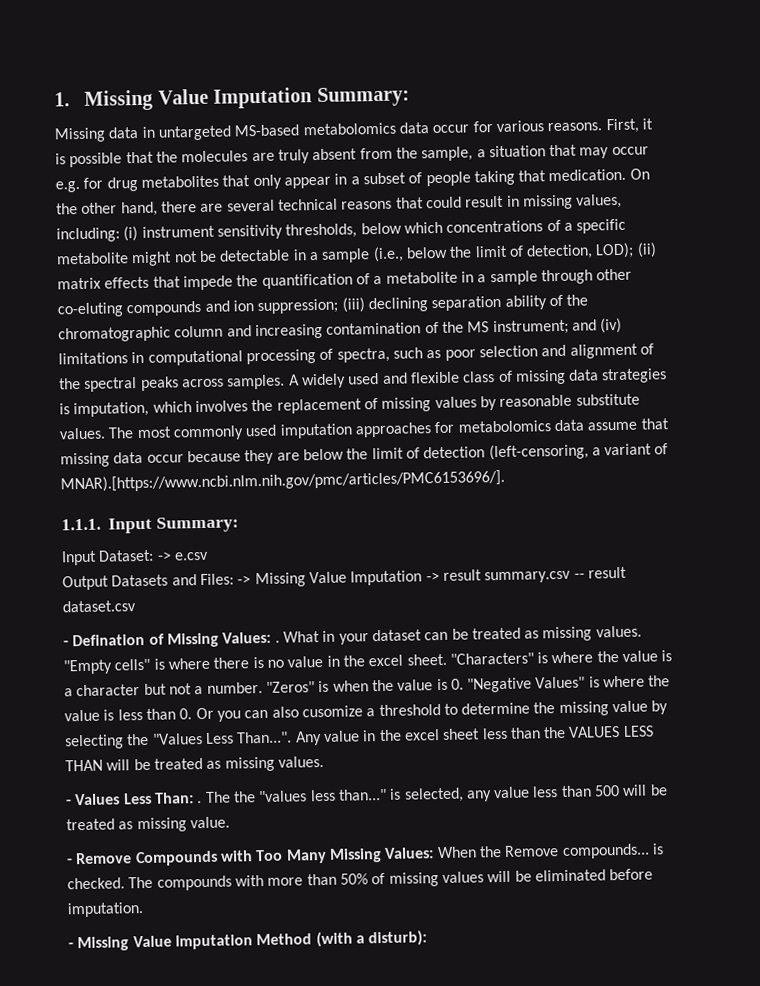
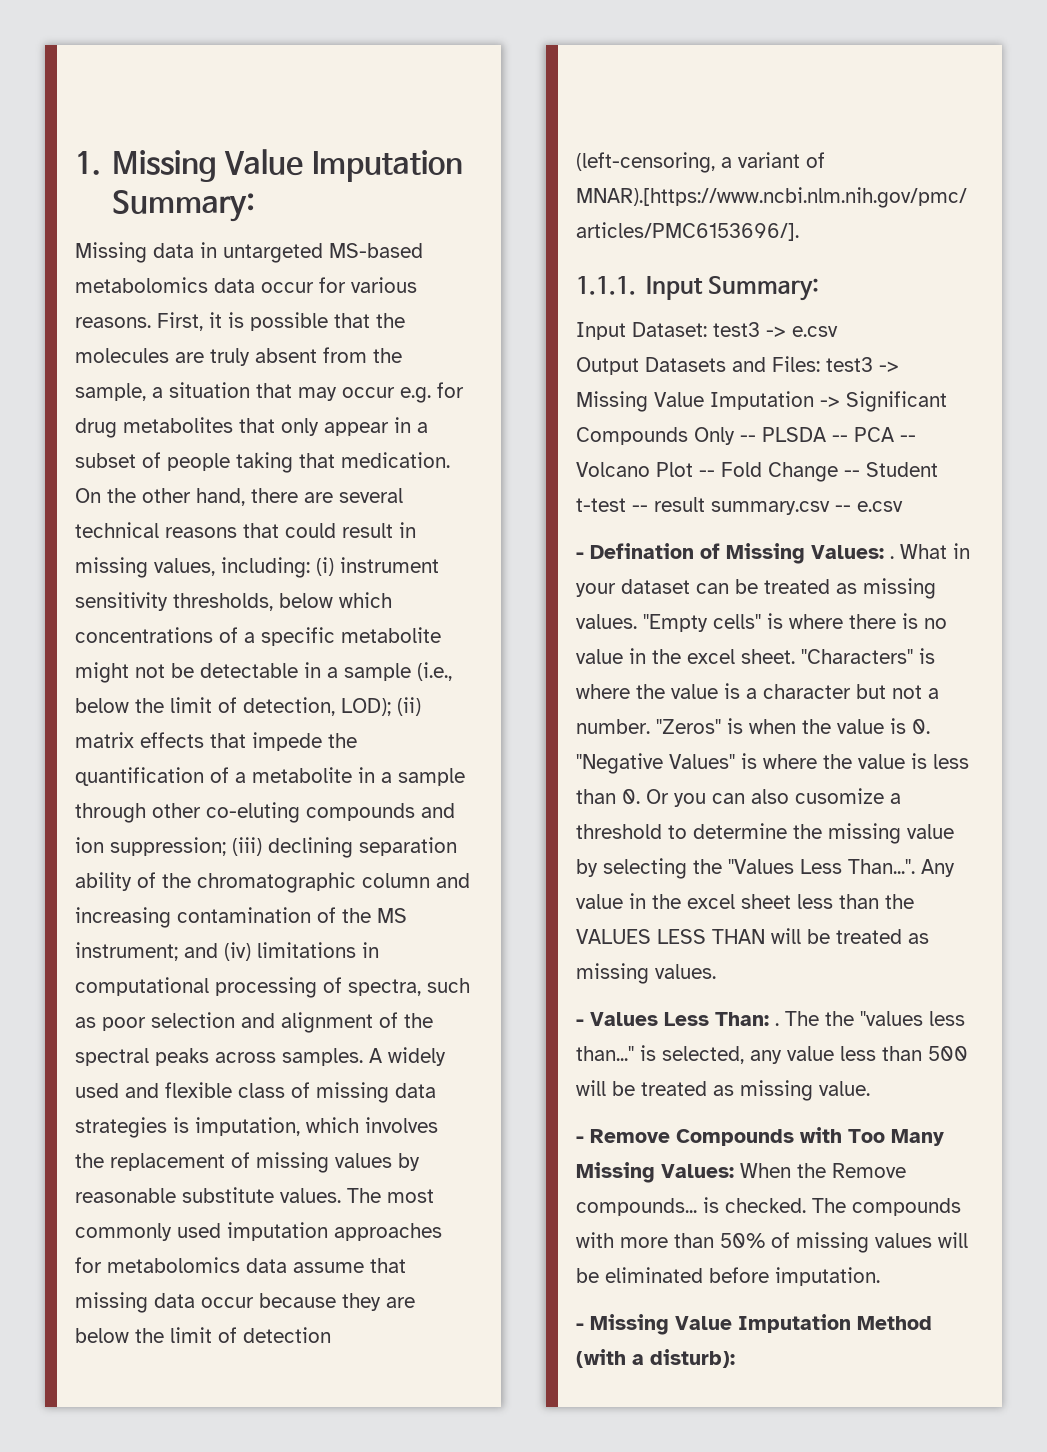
- Input Dataset: -> e.csv
+ Input Dataset: test3 -> e.csv
- Output Datasets and Files: -> Missing Value Imputation -> result summary.csv -- result dataset.csv
+ Output Datasets and Files: test3 -> Missing Value Imputation -> Significant Compounds Only -- PLSDA -- PCA -- Volcano Plot -- Fold Change -- Student t-test -- result summary.csv -- e.csv

